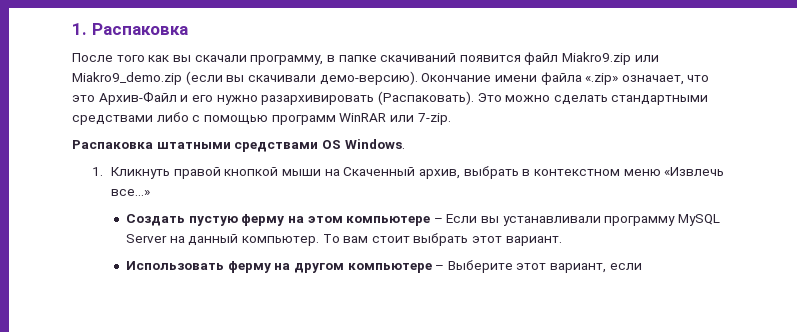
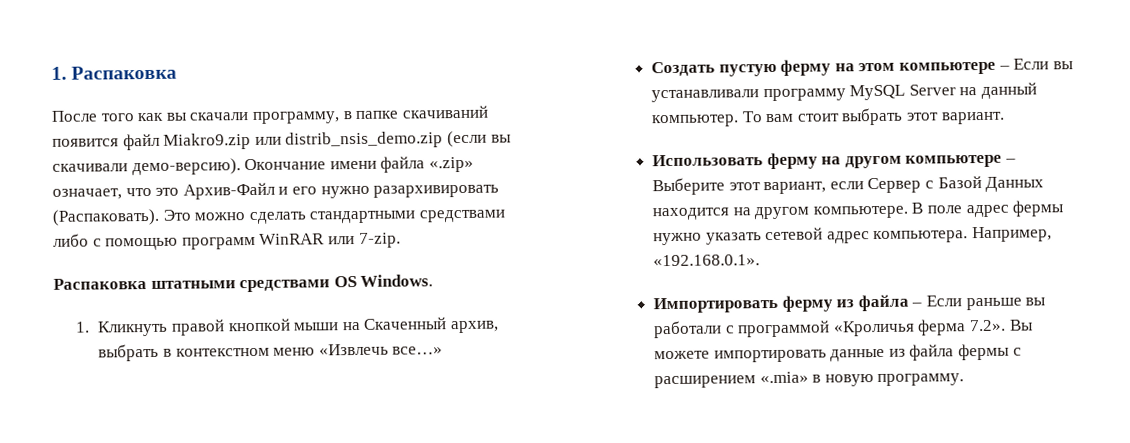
- После того как вы скачали программу, в папке скачиваний появится файл Miakro9.zip или Miakro9_demo.zip (если вы скачивали демо-версию).
+ После того как вы скачали программу, в папке скачиваний появится файл Miakro9.zip или distrib_nsis_demo.zip (если вы скачивали демо-версию).
- Использовать ферму на другом компьютере – Выберите этот вариант, если
+ Использовать ферму на другом компьютере – Выберите этот вариант, если Сервер с Базой Данных находится на другом компьютере. В поле адрес фермы нужно указать сетевой адрес компьютера. Например, «192.168.0.1».
+ Импортировать ферму из файла – Если раньше вы работали с программой «Кроличья ферма 7.2». Вы можете импортировать данные из файла фермы с расширением «.mia» в новую программу.

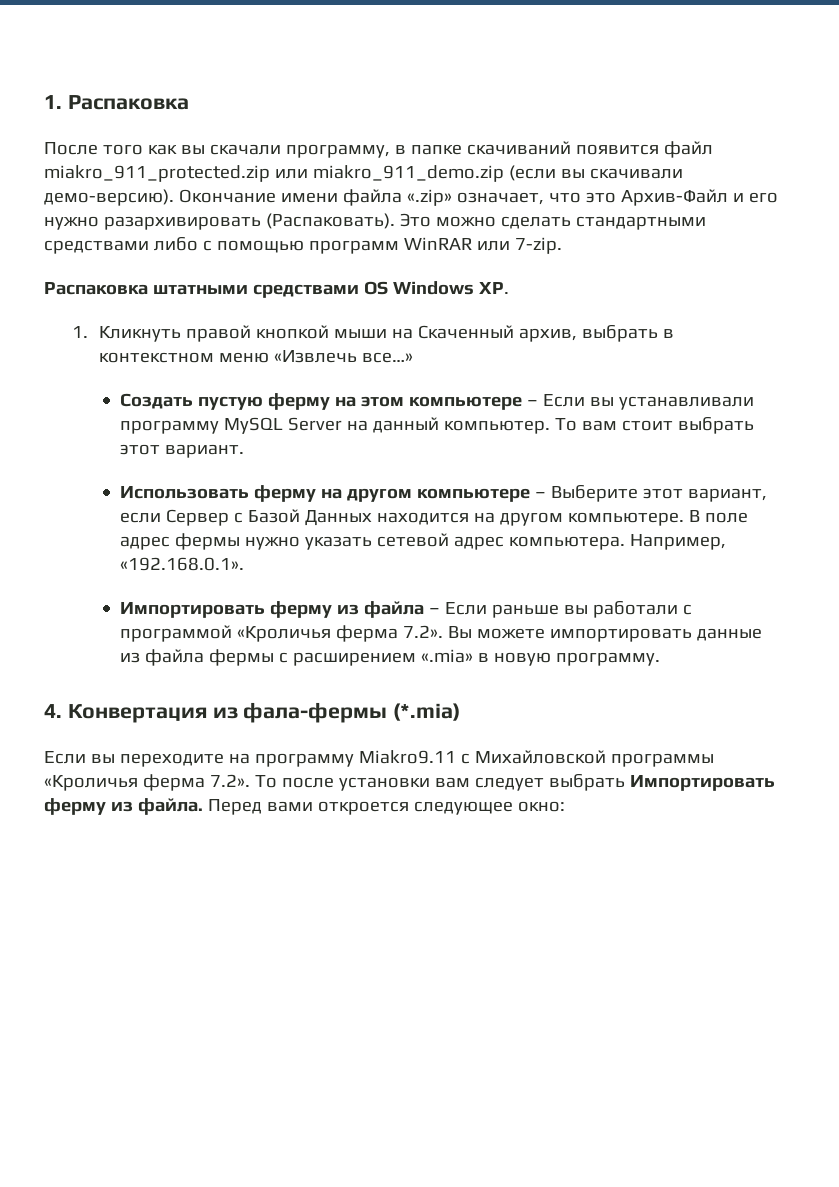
- После того как вы скачали программу, в папке скачиваний появится файл Miakro9.zip или distrib_nsis_demo.zip (если вы скачивали демо-версию).
+ После того как вы скачали программу, в папке скачиваний появится файл miakro_911_protected.zip или miakro_911_demo.zip (если вы скачивали демо-версию).
- Распаковка штатными средствами OS Windows.
+ Распаковка штатными средствами OS Windows XP.
+ 4. Конвертация из фала-фермы (*.mia)
+ Если вы переходите на программу Miakro9.11 c Михайловской программы «Кроличья ферма 7.2». То после установки вам следует выбрать Импортировать ферму из файла. Перед вами откроется следующее окно:

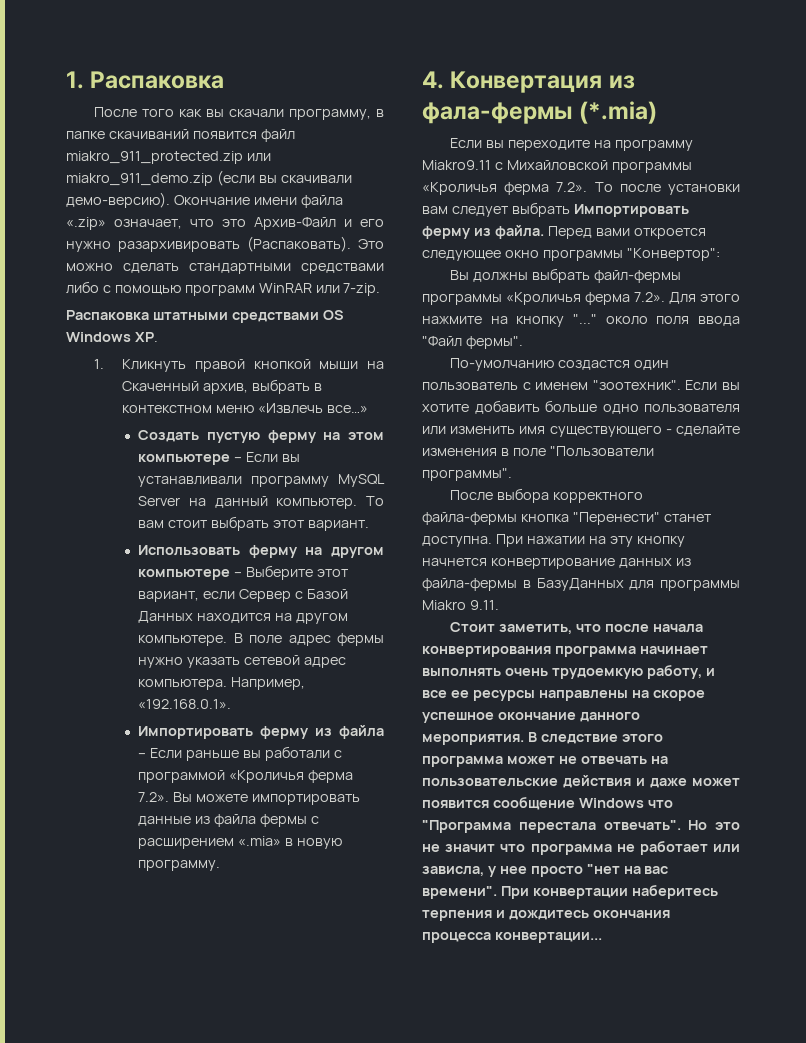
- Перед вами откроется следующее окно:
+ Перед вами откроется следующее окно программы "Конвертор":
+ Вы должны выбрать файл-фермы программы «Кроличья ферма 7.2». Для этого нажмите на кнопку "..." около поля ввода "Файл фермы".
+ По-умолчанию создастся один пользователь с именем "зоотехник". Если вы хотите добавить больше одно пользователя или изменить имя существующего - сделайте изменения в поле "Пользователи программы".
+ После выбора корректного файла-фермы кнопка "Перенести" станет доступна. При нажатии на эту кнопку начнется конвертирование данных из файла-фермы в БазуДанных для программы Miakro 9.11.
+ Стоит заметить, что после начала конвертирования программа начинает выполнять очень трудоемкую работу, и все ее ресурсы направлены на скорое успешное окончание данного мероприятия. В следствие этого программа может не отвечать на пользовательские действия и даже может появится сообщение Windows что "Программа перестала отвечать". Но это не значит что программа не работает или зависла, у нее просто "нет на вас времени". При конвертации наберитесь терпения и дождитесь окончания процесса конвертации...

